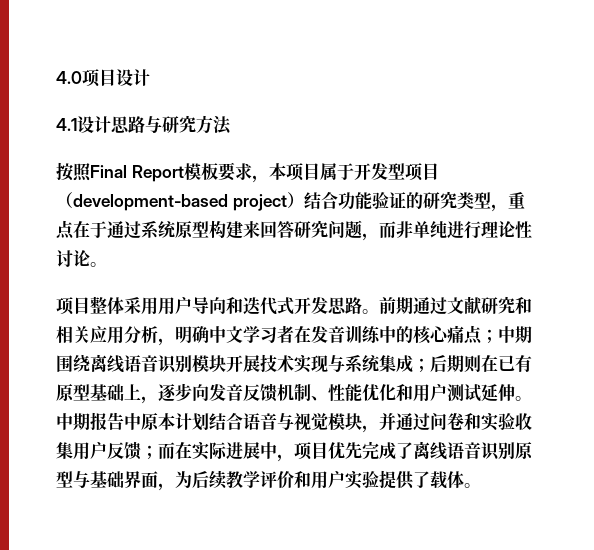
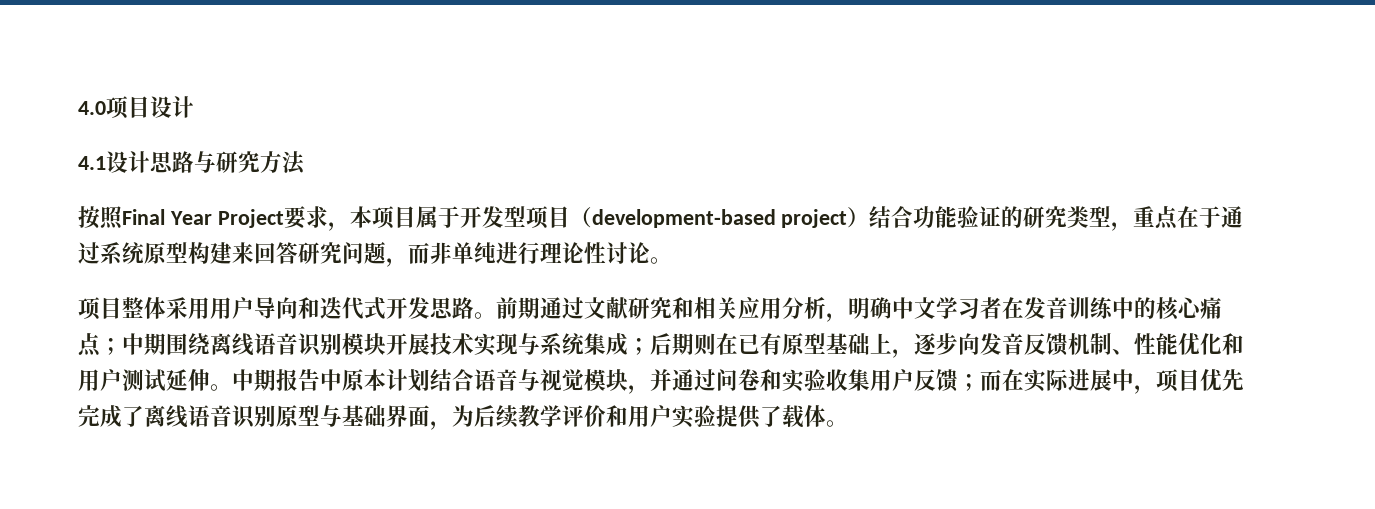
- 按照Final Report模板要求，本项目属于开发型项目（development-based project）结合功能验证的研究类型，重点在于通过系统原型构建来回答研究问题，而非单纯进行理论性讨论。
+ 按照Final Year Project要求，本项目属于开发型项目（development-based project）结合功能验证的研究类型，重点在于通过系统原型构建来回答研究问题，而非单纯进行理论性讨论。

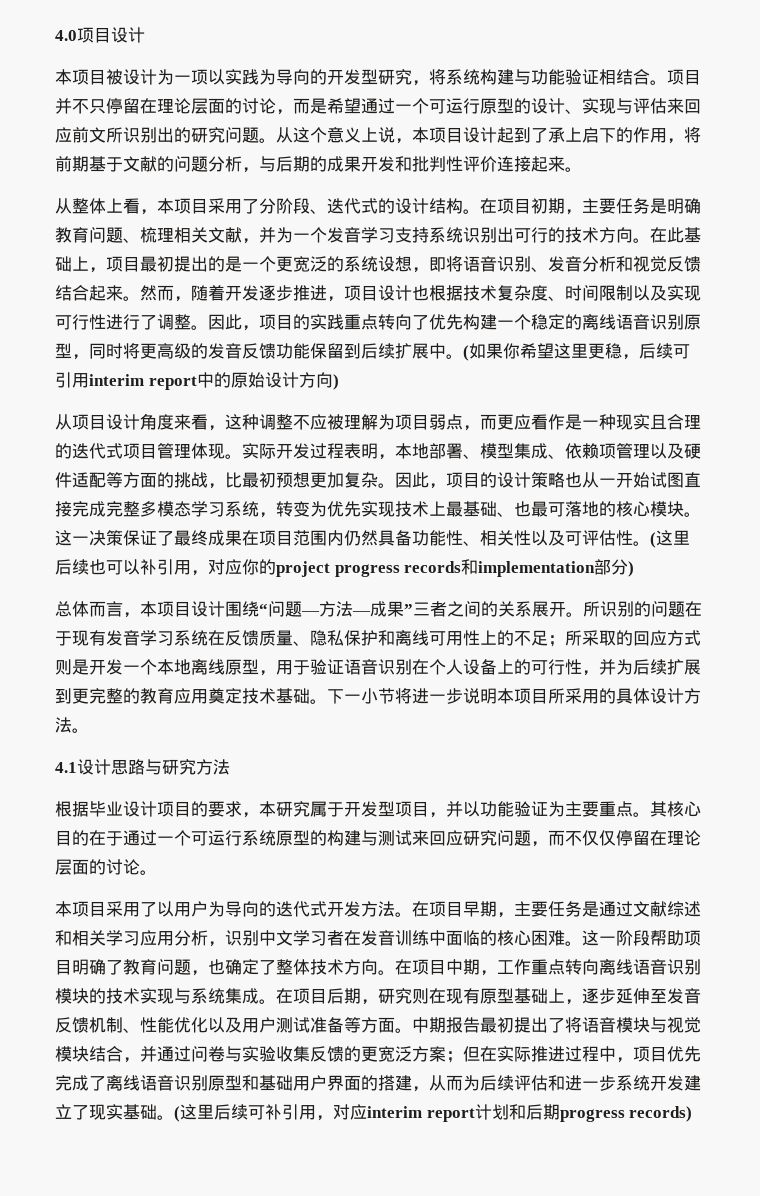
+ 本项目被设计为一项以实践为导向的开发型研究，将系统构建与功能验证相结合。项目并不只停留在理论层面的讨论，而是希望通过一个可运行原型的设计、实现与评估来回应前文所识别出的研究问题。从这个意义上说，本项目设计起到了承上启下的作用，将前期基于文献的问题分析，与后期的成果开发和批判性评价连接起来。
+ 从整体上看，本项目采用了分阶段、迭代式的设计结构。在项目初期，主要任务是明确教育问题、梳理相关文献，并为一个发音学习支持系统识别出可行的技术方向。在此基础上，项目最初提出的是一个更宽泛的系统设想，即将语音识别、发音分析和视觉反馈结合起来。然而，随着开发逐步推进，项目设计也根据技术复杂度、时间限制以及实现可行性进行了调整。因此，项目的实践重点转向了优先构建一个稳定的离线语音识别原型，同时将更高级的发音反馈功能保留到后续扩展中。(如果你希望这里更稳，后续可引用interim report中的原始设计方向)
+ 从项目设计角度来看，这种调整不应被理解为项目弱点，而更应看作是一种现实且合理的迭代式项目管理体现。实际开发过程表明，本地部署、模型集成、依赖项管理以及硬件适配等方面的挑战，比最初预想更加复杂。因此，项目的设计策略也从一开始试图直接完成完整多模态学习系统，转变为优先实现技术上最基础、也最可落地的核心模块。这一决策保证了最终成果在项目范围内仍然具备功能性、相关性以及可评估性。(这里后续也可以补引用，对应你的project progress records和implementation部分)
+ 总体而言，本项目设计围绕“问题—方法—成果”三者之间的关系展开。所识别的问题在于现有发音学习系统在反馈质量、隐私保护和离线可用性上的不足；所采取的回应方式则是开发一个本地离线原型，用于验证语音识别在个人设备上的可行性，并为后续扩展到更完整的教育应用奠定技术基础。下一小节将进一步说明本项目所采用的具体设计方法。
- 按照Final Year Project要求，本项目属于开发型项目（development-based project）结合功能验证的研究类型，重点在于通过系统原型构建来回答研究问题，而非单纯进行理论性讨论。
- 项目整体采用用户导向和迭代式开发思路。前期通过文献研究和相关应用分析，明确中文学习者在发音训练中的核心痛点；中期围绕离线语音识别模块开展技术实现与系统集成；后期则在已有原型基础上，逐步向发音反馈机制、性能优化和用户测试延伸。中期报告中原本计划结合语音与视觉模块，并通过问卷和实验收集用户反馈；而在实际进展中，项目优先完成了离线语音识别原型与基础界面，为后续教学评价和用户实验提供了载体。
+ 根据毕业设计项目的要求，本研究属于开发型项目，并以功能验证为主要重点。其核心目的在于通过一个可运行系统原型的构建与测试来回应研究问题，而不仅仅停留在理论层面的讨论。
+ 本项目采用了以用户为导向的迭代式开发方法。在项目早期，主要任务是通过文献综述和相关学习应用分析，识别中文学习者在发音训练中面临的核心困难。这一阶段帮助项目明确了教育问题，也确定了整体技术方向。在项目中期，工作重点转向离线语音识别模块的技术实现与系统集成。在项目后期，研究则在现有原型基础上，逐步延伸至发音反馈机制、性能优化以及用户测试准备等方面。中期报告最初提出了将语音模块与视觉模块结合，并通过问卷与实验收集反馈的更宽泛方案；但在实际推进过程中，项目优先完成了离线语音识别原型和基础用户界面的搭建，从而为后续评估和进一步系统开发建立了现实基础。(这里后续可补引用，对应interim report计划和后期progress records)

